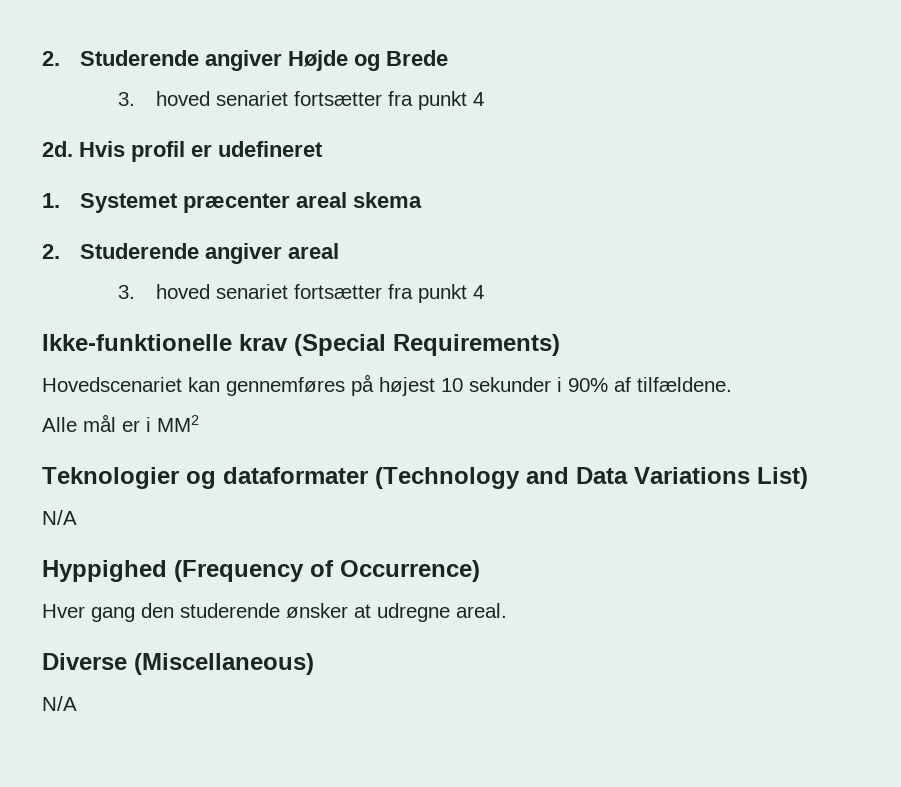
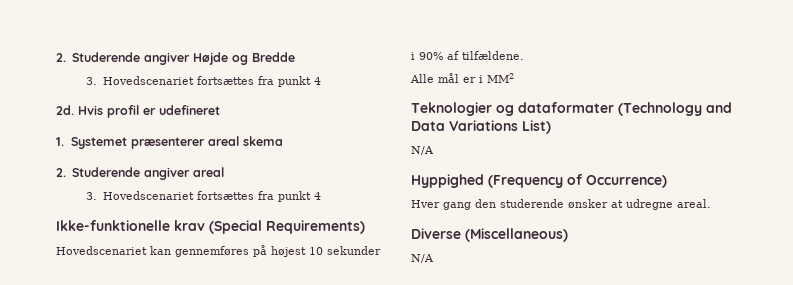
- 2. Studerende angiver Højde og Brede
- 3. hoved senariet fortsætter fra punkt 4
+ 2. Studerende angiver Højde og Bredde
+ 3. Hovedscenariet fortsættes fra punkt 4
- 1. Systemet præcenter areal skema
+ 1. Systemet præsenterer areal skema
  2. Studerende angiver areal
- 3. hoved senariet fortsætter fra punkt 4
+ 3. Hovedscenariet fortsættes fra punkt 4

